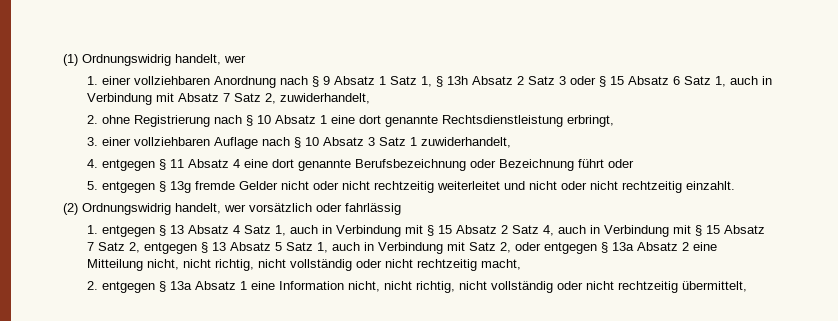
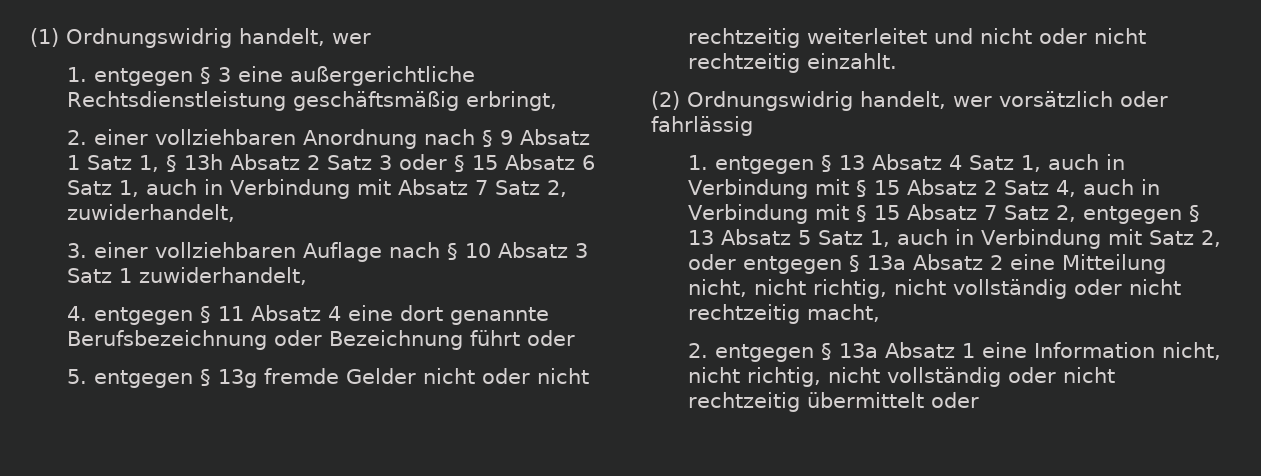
- 1. einer vollziehbaren Anordnung nach § 9 Absatz 1 Satz 1, § 13h Absatz 2 Satz 3 oder § 15 Absatz 6 Satz 1, auch in Verbindung mit Absatz 7 Satz 2, zuwiderhandelt,
+ 1. entgegen § 3 eine außergerichtliche Rechtsdienstleistung geschäftsmäßig erbringt,
+ 2. einer vollziehbaren Anordnung nach § 9 Absatz 1 Satz 1, § 13h Absatz 2 Satz 3 oder § 15 Absatz 6 Satz 1, auch in Verbindung mit Absatz 7 Satz 2, zuwiderhandelt,
- 2. ohne Registrierung nach § 10 Absatz 1 eine dort genannte Rechtsdienstleistung erbringt,
- 2. entgegen § 13a Absatz 1 eine Information nicht, nicht richtig, nicht vollständig oder nicht rechtzeitig übermittelt,
+ 2. entgegen § 13a Absatz 1 eine Information nicht, nicht richtig, nicht vollständig oder nicht rechtzeitig übermittelt oder

